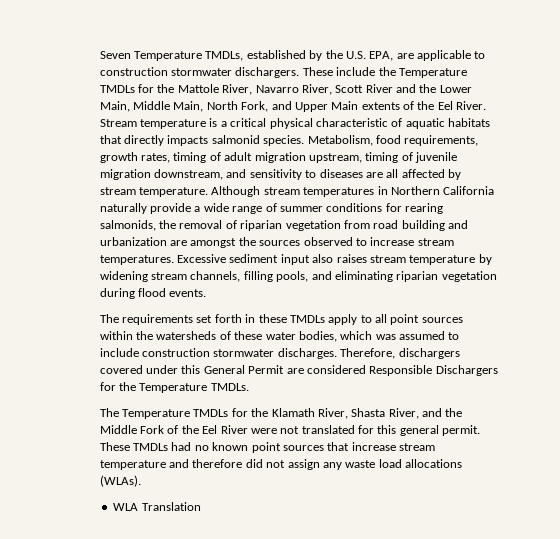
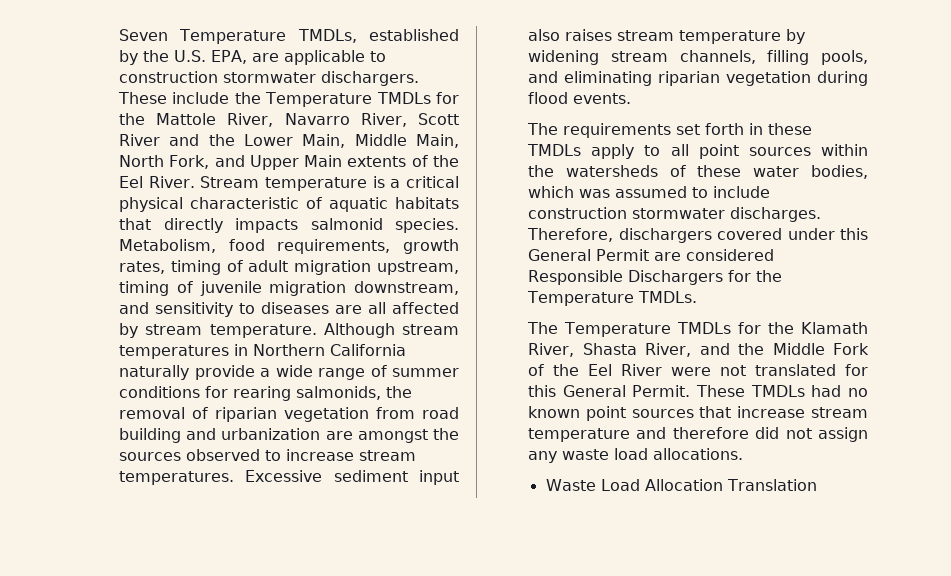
- The Temperature TMDLs for the Klamath River, Shasta River, and the Middle Fork of the Eel River were not translated for this general permit.
+ The Temperature TMDLs for the Klamath River, Shasta River, and the Middle Fork of the Eel River were not translated for this General Permit.
- These TMDLs had no known point sources that increase stream temperature and therefore did not assign any waste load allocations (WLAs).
- WLA Translation
+ These TMDLs had no known point sources that increase stream temperature and therefore did not assign any waste load allocations.
+ Waste Load Allocation Translation

